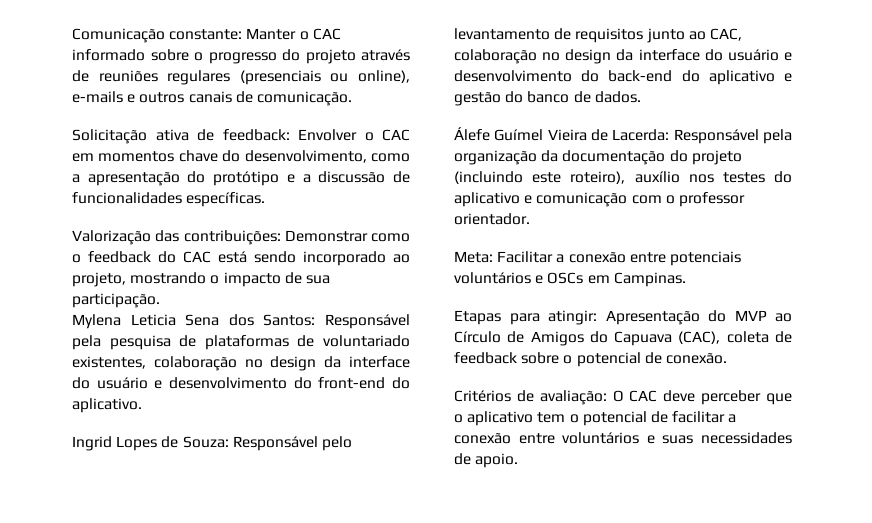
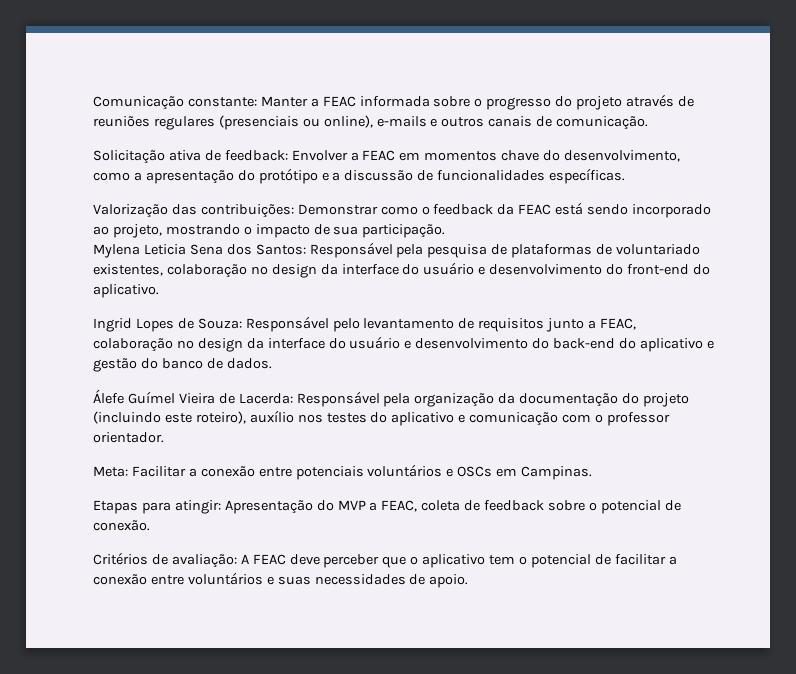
- Comunicação constante: Manter o CAC informado sobre o progresso do projeto através de reuniões regulares (presenciais ou online), e-mails e outros canais de comunicação.
+ Comunicação constante: Manter a FEAC informada sobre o progresso do projeto através de reuniões regulares (presenciais ou online), e-mails e outros canais de comunicação.
- Solicitação ativa de feedback: Envolver o CAC em momentos chave do desenvolvimento, como a apresentação do protótipo e a discussão de funcionalidades específicas.
+ Solicitação ativa de feedback: Envolver a FEAC em momentos chave do desenvolvimento, como a apresentação do protótipo e a discussão de funcionalidades específicas.
- Valorização das contribuições: Demonstrar como o feedback do CAC está sendo incorporado ao projeto, mostrando o impacto de sua participação.
+ Valorização das contribuições: Demonstrar como o feedback da FEAC está sendo incorporado ao projeto, mostrando o impacto de sua participação.
- Ingrid Lopes de Souza: Responsável pelo levantamento de requisitos junto ao CAC, colaboração no design da interface do usuário e desenvolvimento do back-end do aplicativo e gestão do banco de dados.
+ Ingrid Lopes de Souza: Responsável pelo levantamento de requisitos junto a FEAC, colaboração no design da interface do usuário e desenvolvimento do back-end do aplicativo e gestão do banco de dados.
- Etapas para atingir: Apresentação do MVP ao Círculo de Amigos do Capuava (CAC), coleta de feedback sobre o potencial de conexão.
+ Etapas para atingir: Apresentação do MVP a FEAC, coleta de feedback sobre o potencial de conexão.
- Critérios de avaliação: O CAC deve perceber que o aplicativo tem o potencial de facilitar a conexão entre voluntários e suas necessidades de apoio.
+ Critérios de avaliação: A FEAC deve perceber que o aplicativo tem o potencial de facilitar a conexão entre voluntários e suas necessidades de apoio.

